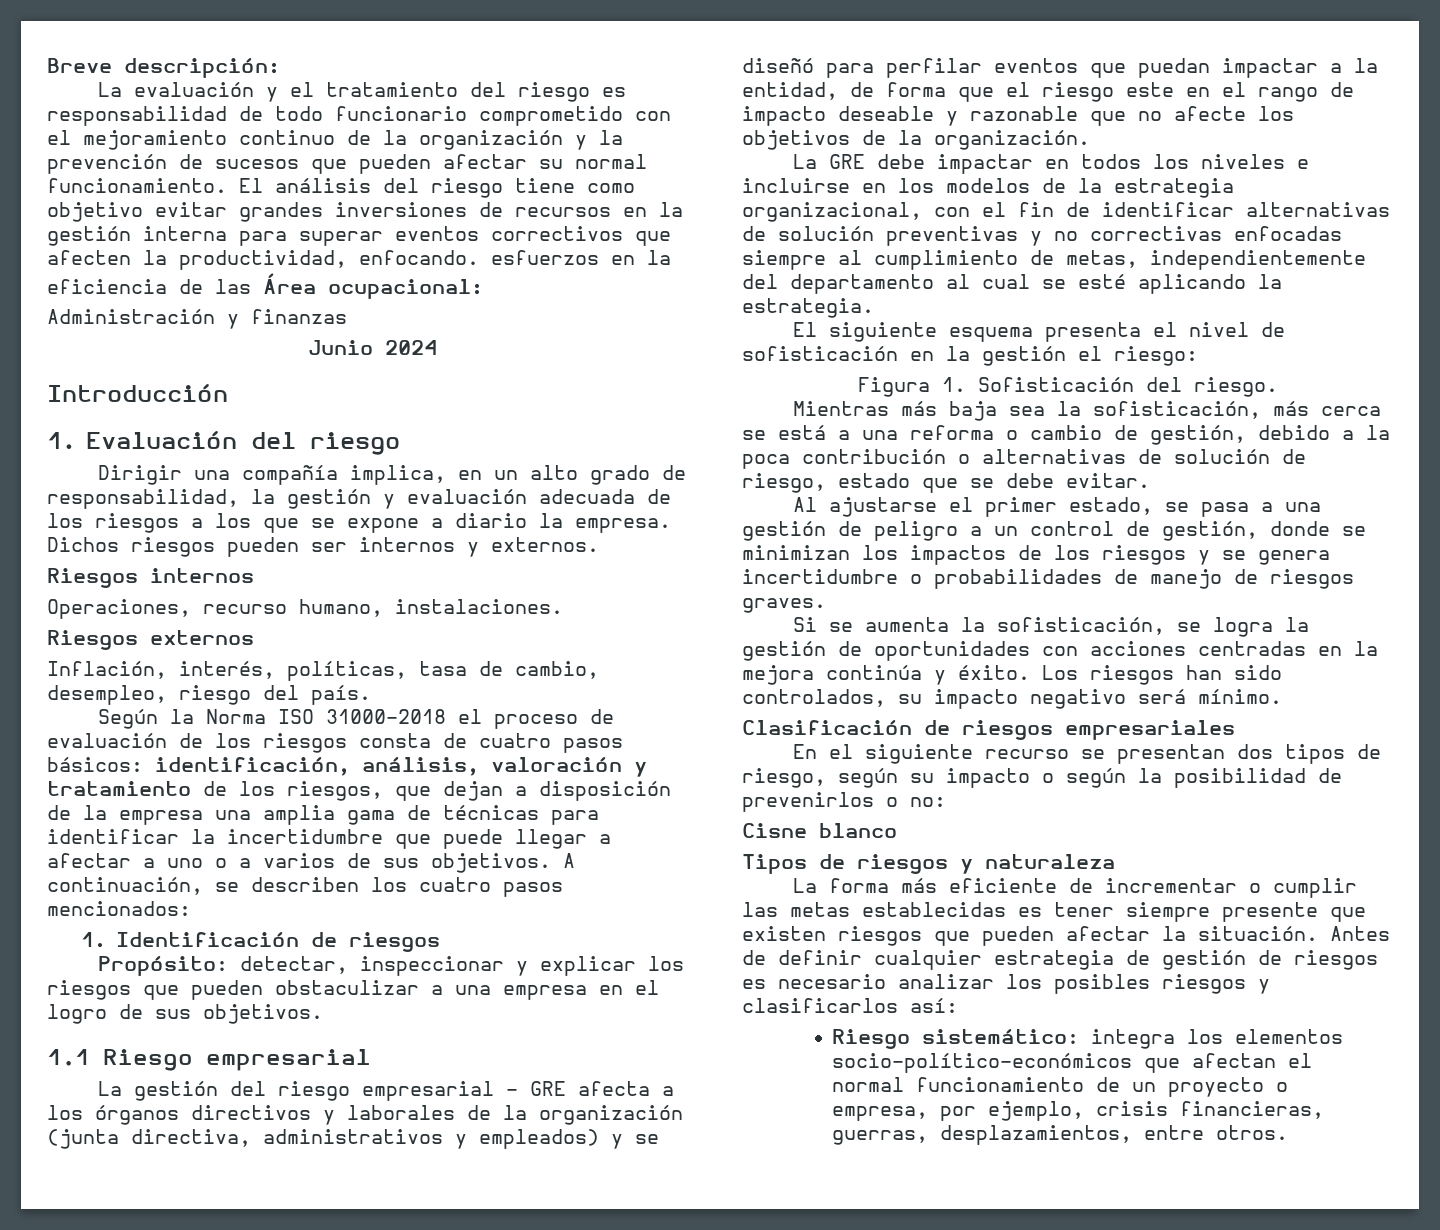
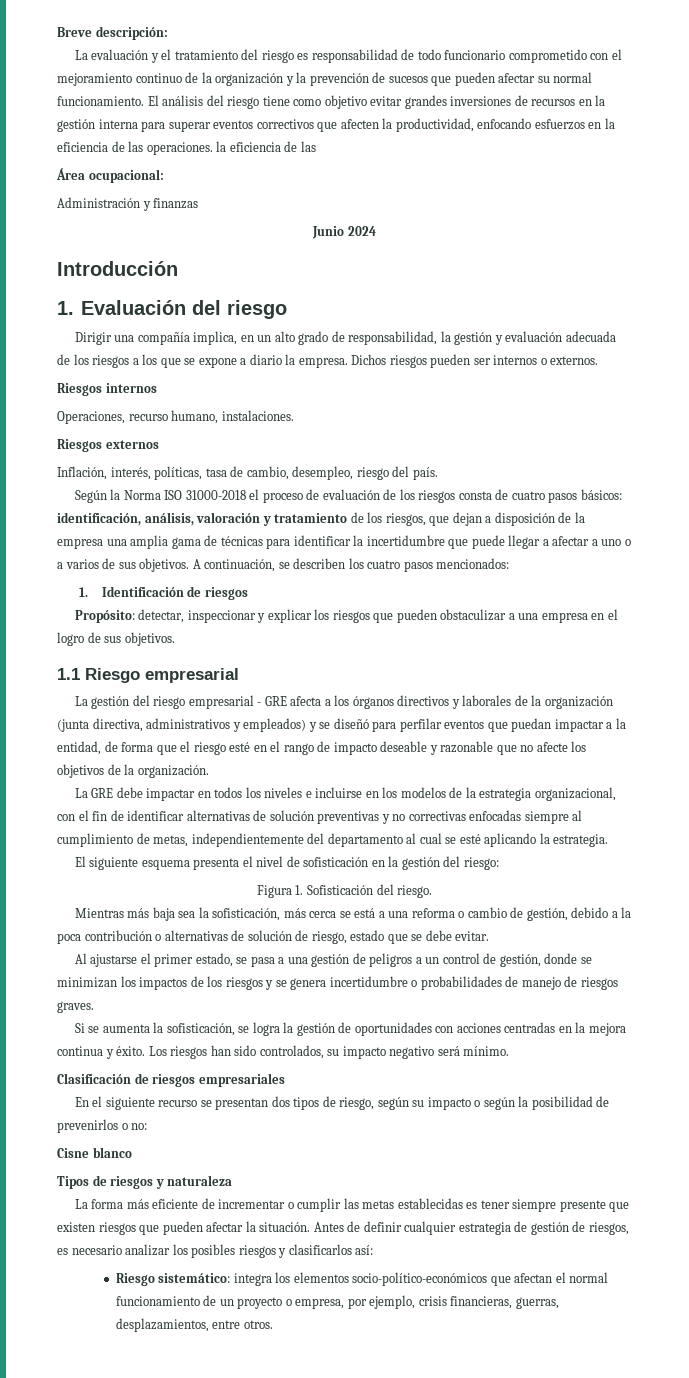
- El análisis del riesgo tiene como objetivo evitar grandes inversiones de recursos en la gestión interna para superar eventos correctivos que afecten la productividad, enfocando. esfuerzos en la eficiencia de las Área ocupacional:
+ El análisis del riesgo tiene como objetivo evitar grandes inversiones de recursos en la gestión interna para superar eventos correctivos que afecten la productividad, enfocando esfuerzos en la eficiencia de las operaciones. la eficiencia de las
+ Área ocupacional:
- Dichos riesgos pueden ser internos y externos.
+ Dichos riesgos pueden ser internos o externos.
- La gestión del riesgo empresarial - GRE afecta a los órganos directivos y laborales de la organización (junta directiva, administrativos y empleados) y se diseñó para perfilar eventos que puedan impactar a la entidad, de forma que el riesgo este en el rango de impacto deseable y razonable que no afecte los objetivos de la organización.
+ La gestión del riesgo empresarial - GRE afecta a los órganos directivos y laborales de la organización (junta directiva, administrativos y empleados) y se diseñó para perfilar eventos que puedan impactar a la entidad, de forma que el riesgo esté en el rango de impacto deseable y razonable que no afecte los objetivos de la organización.
- El siguiente esquema presenta el nivel de sofisticación en la gestión el riesgo:
+ El siguiente esquema presenta el nivel de sofisticación en la gestión del riesgo:
- Al ajustarse el primer estado, se pasa a una gestión de peligro a un control de gestión, donde se minimizan los impactos de los riesgos y se genera incertidumbre o probabilidades de manejo de riesgos graves.
+ Al ajustarse el primer estado, se pasa a una gestión de peligros a un control de gestión, donde se minimizan los impactos de los riesgos y se genera incertidumbre o probabilidades de manejo de riesgos graves.
- Si se aumenta la sofisticación, se logra la gestión de oportunidades con acciones centradas en la mejora continúa y éxito.
+ Si se aumenta la sofisticación, se logra la gestión de oportunidades con acciones centradas en la mejora continua y éxito.
- Antes de definir cualquier estrategia de gestión de riesgos es necesario analizar los posibles riesgos y clasificarlos así:
+ Antes de definir cualquier estrategia de gestión de riesgos, es necesario analizar los posibles riesgos y clasificarlos así:

